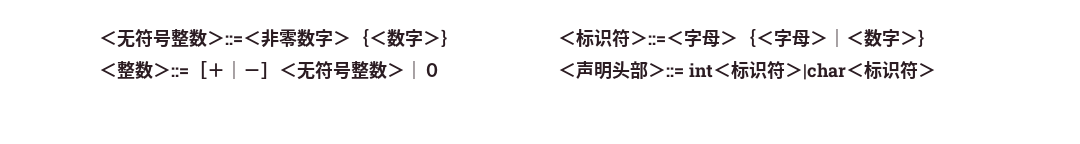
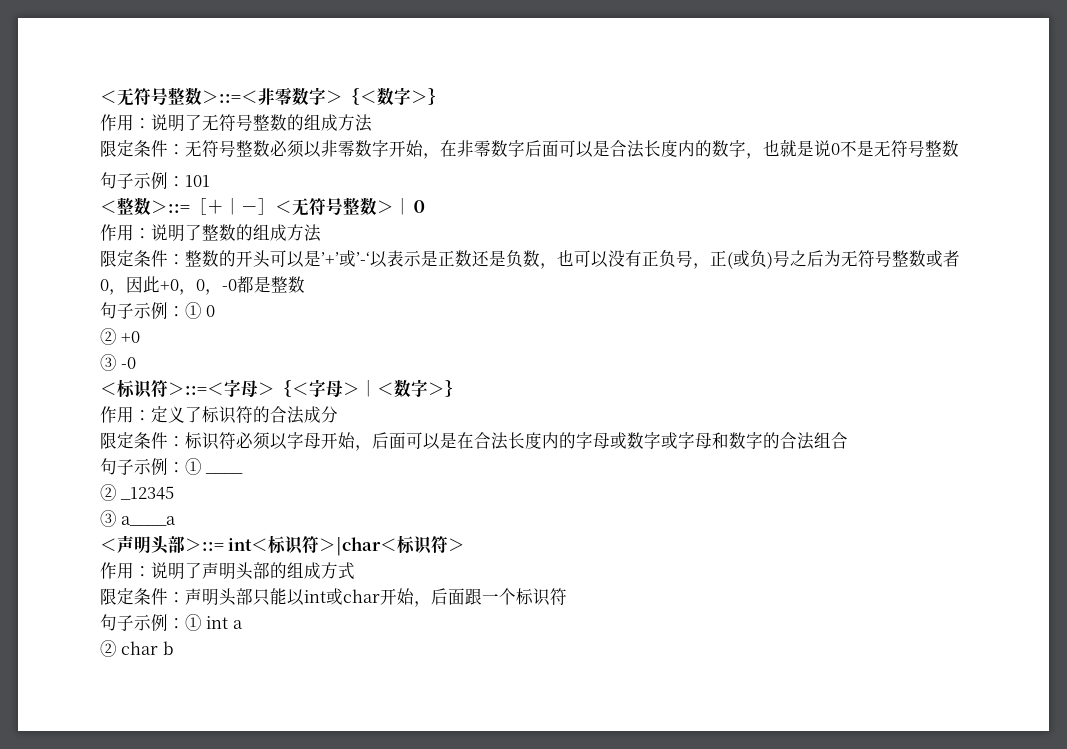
+ 作用：说明了无符号整数的组成方法
+ 限定条件：无符号整数必须以非零数字开始，在非零数字后面可以是合法长度内的数字，也就是说0不是无符号整数
+ 句子示例：101
+ 作用：说明了整数的组成方法
+ 限定条件：整数的开头可以是’+’或’-‘以表示是正数还是负数，也可以没有正负号，正(或负)号之后为无符号整数或者0，因此+0，0，-0都是整数
+ 句子示例：① 0
+ ② +0
+ ③ -0
+ 作用：定义了标识符的合法成分
+ 限定条件：标识符必须以字母开始，后面可以是在合法长度内的字母或数字或字母和数字的合法组合
+ 句子示例：① ____
+ ② _12345
+ ③ a____a
+ 作用：说明了声明头部的组成方式
+ 限定条件：声明头部只能以int或char开始，后面跟一个标识符
+ 句子示例：① int a
+ ② char b

